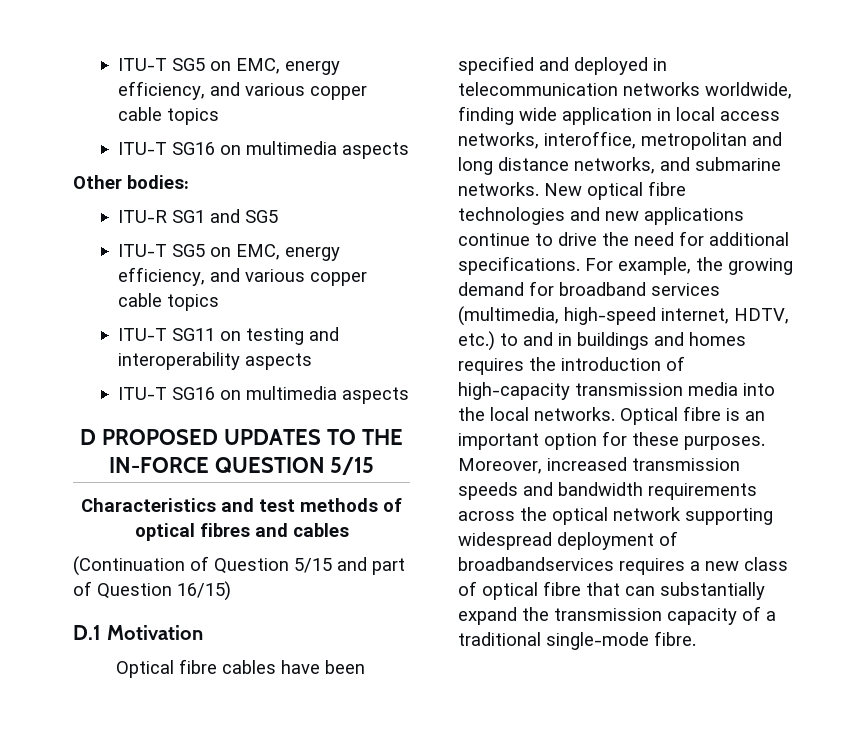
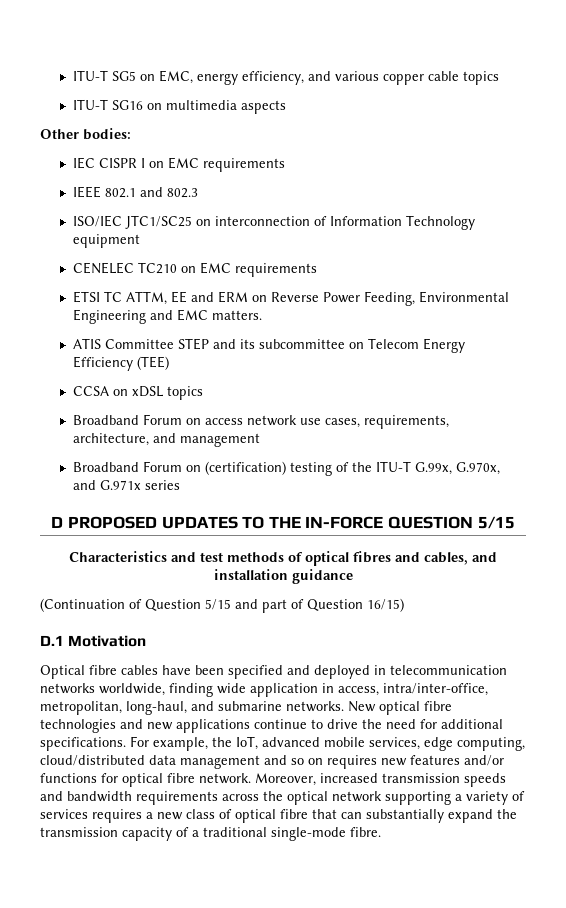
- ITU-R SG1 and SG5
- ITU-T SG5 on EMC, energy efficiency, and various copper cable topics
- ITU-T SG11 on testing and interoperability aspects
- ITU-T SG16 on multimedia aspects
+ IEC CISPR I on EMC requirements
+ IEEE 802.1 and 802.3
+ ISO/IEC JTC1/SC25 on interconnection of Information Technology equipment
+ CENELEC TC210 on EMC requirements
+ ETSI TC ATTM, EE and ERM on Reverse Power Feeding, Environmental Engineering and EMC matters.
+ ATIS Committee STEP and its subcommittee on Telecom Energy Efficiency (TEE)
+ CCSA on xDSL topics
+ Broadband Forum on access network use cases, requirements, architecture, and management
+ Broadband Forum on (certification) testing of the ITU-T G.99x, G.970x, and G.971x series
- Characteristics and test methods of optical fibres and cables
+ Characteristics and test methods of optical fibres and cables, and installation guidance
- Optical fibre cables have been specified and deployed in telecommunication networks worldwide, finding wide application in local access networks, interoffice, metropolitan and long distance networks, and submarine networks.
+ Optical fibre cables have been specified and deployed in telecommunication networks worldwide, finding wide application in access, intra/inter-office, metropolitan, long-haul, and submarine networks.
- For example, the growing demand for broadband services (multimedia, high-speed internet, HDTV, etc.) to and in buildings and homes requires the introduction of high-capacity transmission media into the local networks. Optical fibre is an important option for these purposes.
+ For example, the IoT, advanced mobile services, edge computing, cloud/distributed data management and so on requires new features and/or functions for optical fibre network.
- Moreover, increased transmission speeds and bandwidth requirements across the optical network supporting widespread deployment of broadbandservices requires a new class of optical fibre that can substantially expand the transmission capacity of a traditional single-mode fibre.
+ Moreover, increased transmission speeds and bandwidth requirements across the optical network supporting a variety of services requires a new class of optical fibre that can substantially expand the transmission capacity of a traditional single-mode fibre.

